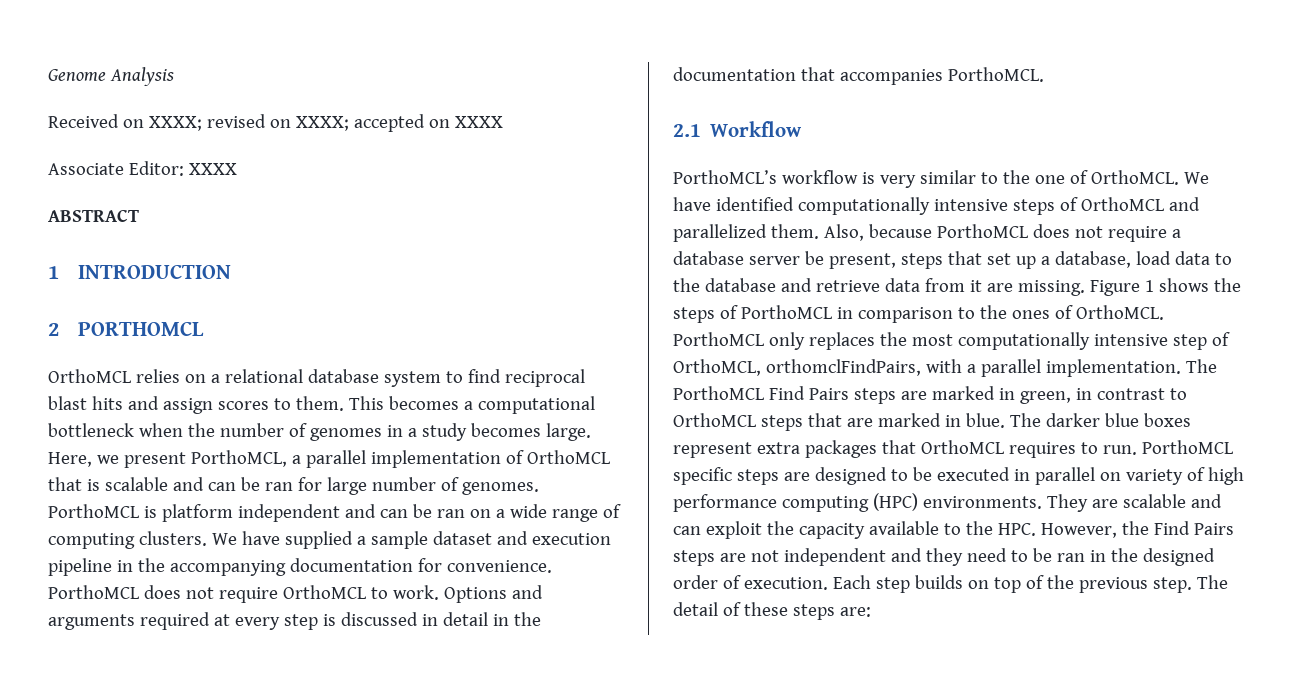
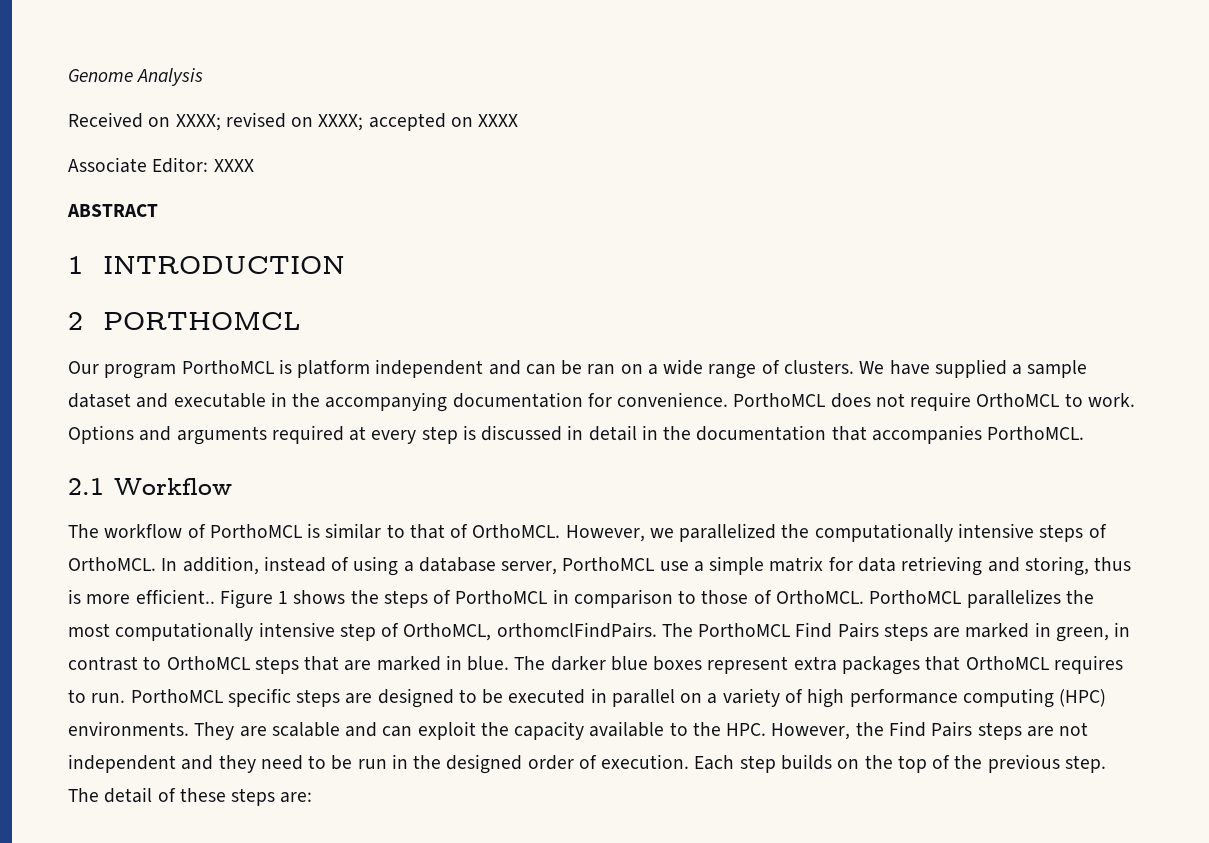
- OrthoMCL relies on a relational database system to find reciprocal blast hits and assign scores to them. This becomes a computational bottleneck when the number of genomes in a study becomes large. Here, we present PorthoMCL, a parallel implementation of OrthoMCL that is scalable and can be ran for large number of genomes. PorthoMCL is platform independent and can be ran on a wide range of computing clusters.
+ Our program PorthoMCL is platform independent and can be ran on a wide range of clusters.
- We have supplied a sample dataset and execution pipeline in the accompanying documentation for convenience.
+ We have supplied a sample dataset and executable in the accompanying documentation for convenience.
- PorthoMCL’s workflow is very similar to the one of OrthoMCL. We have identified computationally intensive steps of OrthoMCL and parallelized them. Also, because PorthoMCL does not require a database server be present, steps that set up a database, load data to the database and retrieve data from it are missing.
+ The workflow of PorthoMCL is similar to that of OrthoMCL. However, we parallelized the computationally intensive steps of OrthoMCL. In addition, instead of using a database server, PorthoMCL use a simple matrix for data retrieving and storing, thus is more efficient..
- Figure 1 shows the steps of PorthoMCL in comparison to the ones of OrthoMCL.
+ Figure 1 shows the steps of PorthoMCL in comparison to those of OrthoMCL.
- PorthoMCL only replaces the most computationally intensive step of OrthoMCL, orthomclFindPairs, with a parallel implementation.
+ PorthoMCL parallelizes the most computationally intensive step of OrthoMCL, orthomclFindPairs.
- PorthoMCL specific steps are designed to be executed in parallel on variety of high performance computing (HPC) environments.
+ PorthoMCL specific steps are designed to be executed in parallel on a variety of high performance computing (HPC) environments.
- They are scalable and can exploit the capacity available to the HPC. However, the Find Pairs steps are not independent and they need to be ran in the designed order of execution.
+ They are scalable and can exploit the capacity available to the HPC. However, the Find Pairs steps are not independent and they need to be run in the designed order of execution.
- Each step builds on top of the previous step.
+ Each step builds on the top of the previous step.

